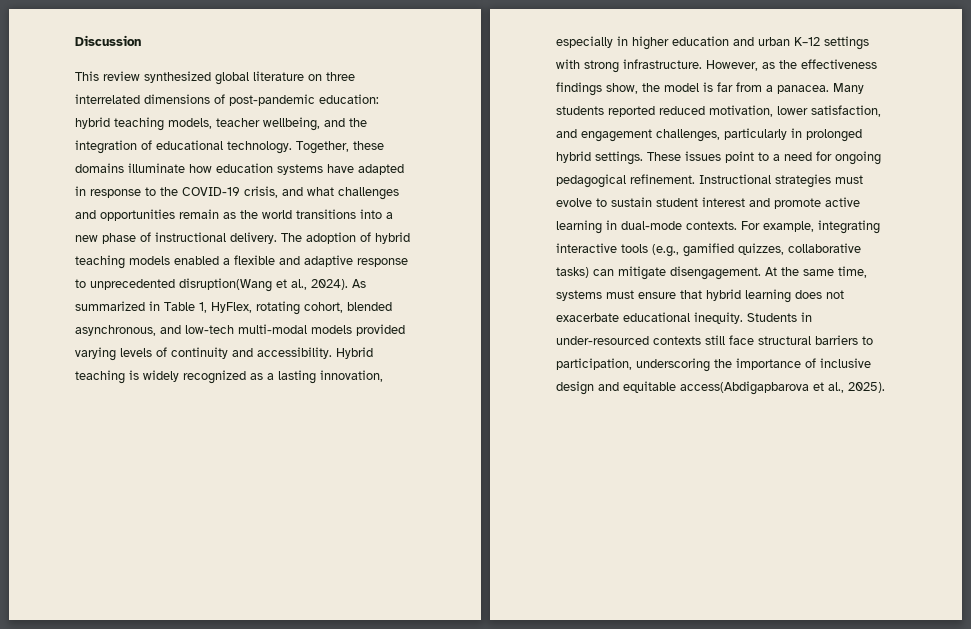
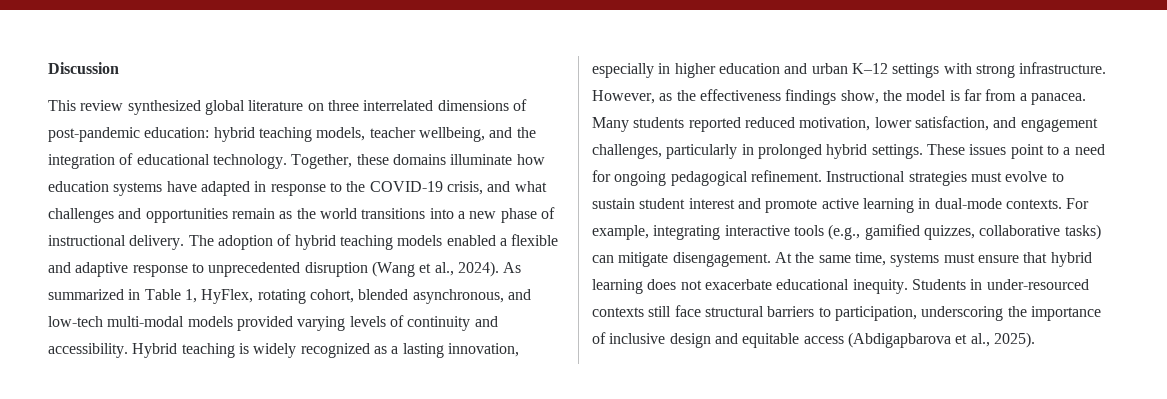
- The adoption of hybrid teaching models enabled a flexible and adaptive response to unprecedented disruption(Wang et al., 2024).
+ The adoption of hybrid teaching models enabled a flexible and adaptive response to unprecedented disruption (Wang et al., 2024).
- Students in under-resourced contexts still face structural barriers to participation, underscoring the importance of inclusive design and equitable access(Abdigapbarova et al., 2025).
+ Students in under-resourced contexts still face structural barriers to participation, underscoring the importance of inclusive design and equitable access (Abdigapbarova et al., 2025).

